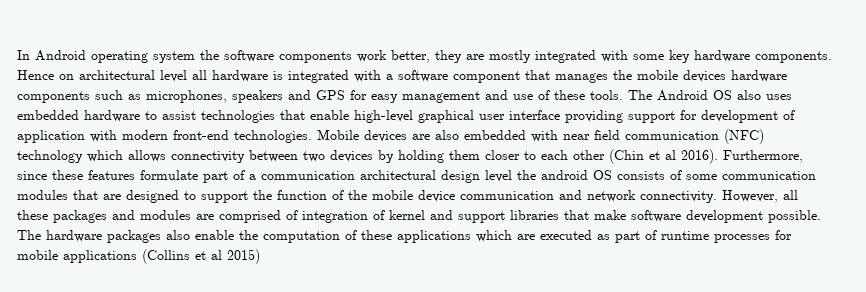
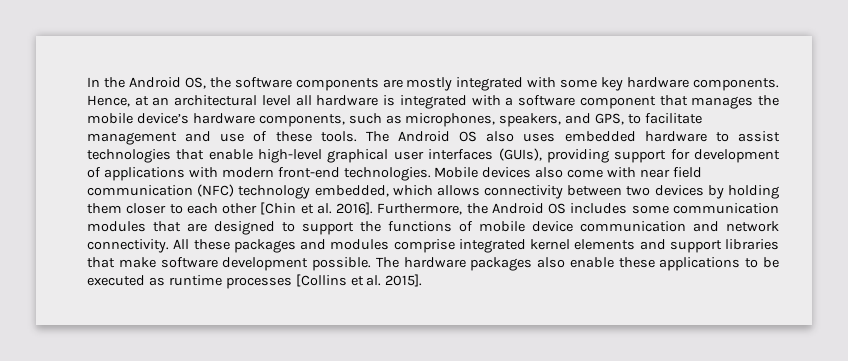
- In Android operating system the software components work better, they are mostly integrated with some key hardware components.
+ In the Android OS, the software components are mostly integrated with some key hardware components.
- Hence on architectural level all hardware is integrated with a software component that manages the mobile devices hardware components such as microphones, speakers and GPS for easy management and use of these tools.
+ Hence, at an architectural level all hardware is integrated with a software component that manages the mobile device’s hardware components, such as microphones, speakers, and GPS, to facilitate management and use of these tools.
- The Android OS also uses embedded hardware to assist technologies that enable high-level graphical user interface providing support for development of application with modern front-end technologies.
+ The Android OS also uses embedded hardware to assist technologies that enable high-level graphical user interfaces (GUIs), providing support for development of applications with modern front-end technologies.
- Mobile devices are also embedded with near field communication (NFC) technology which allows connectivity between two devices by holding them closer to each other (Chin et al 2016). Furthermore, since these features formulate part of a communication architectural design level the android OS consists of some communication modules that are designed to support the function of the mobile device communication and network connectivity.
+ Mobile devices also come with near field communication (NFC) technology embedded, which allows connectivity between two devices by holding them closer to each other [Chin et al. 2016]. Furthermore, the Android OS includes some communication modules that are designed to support the functions of mobile device communication and network connectivity.
- However, all these packages and modules are comprised of integration of kernel and support libraries that make software development possible.
+ All these packages and modules comprise integrated kernel elements and support libraries that make software development possible.
- The hardware packages also enable the computation of these applications which are executed as part of runtime processes for mobile applications (Collins et al 2015)
+ The hardware packages also enable these applications to be executed as runtime processes [Collins et al. 2015].

